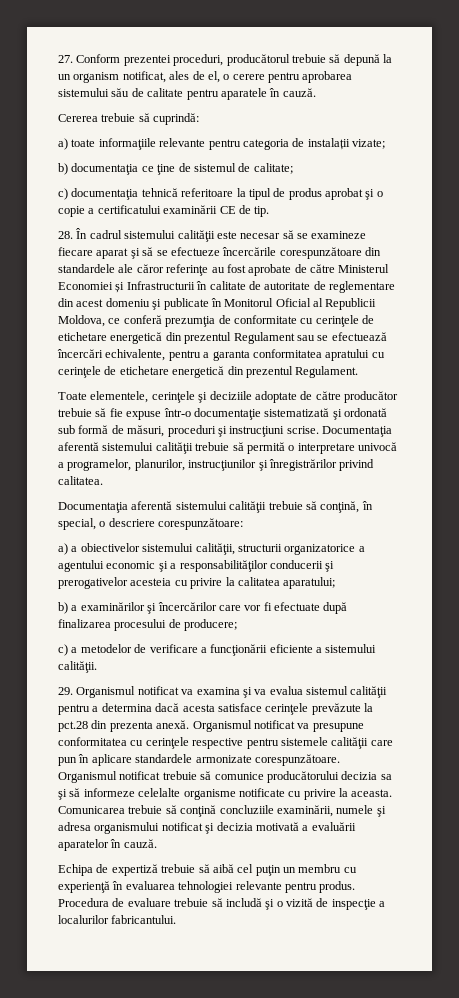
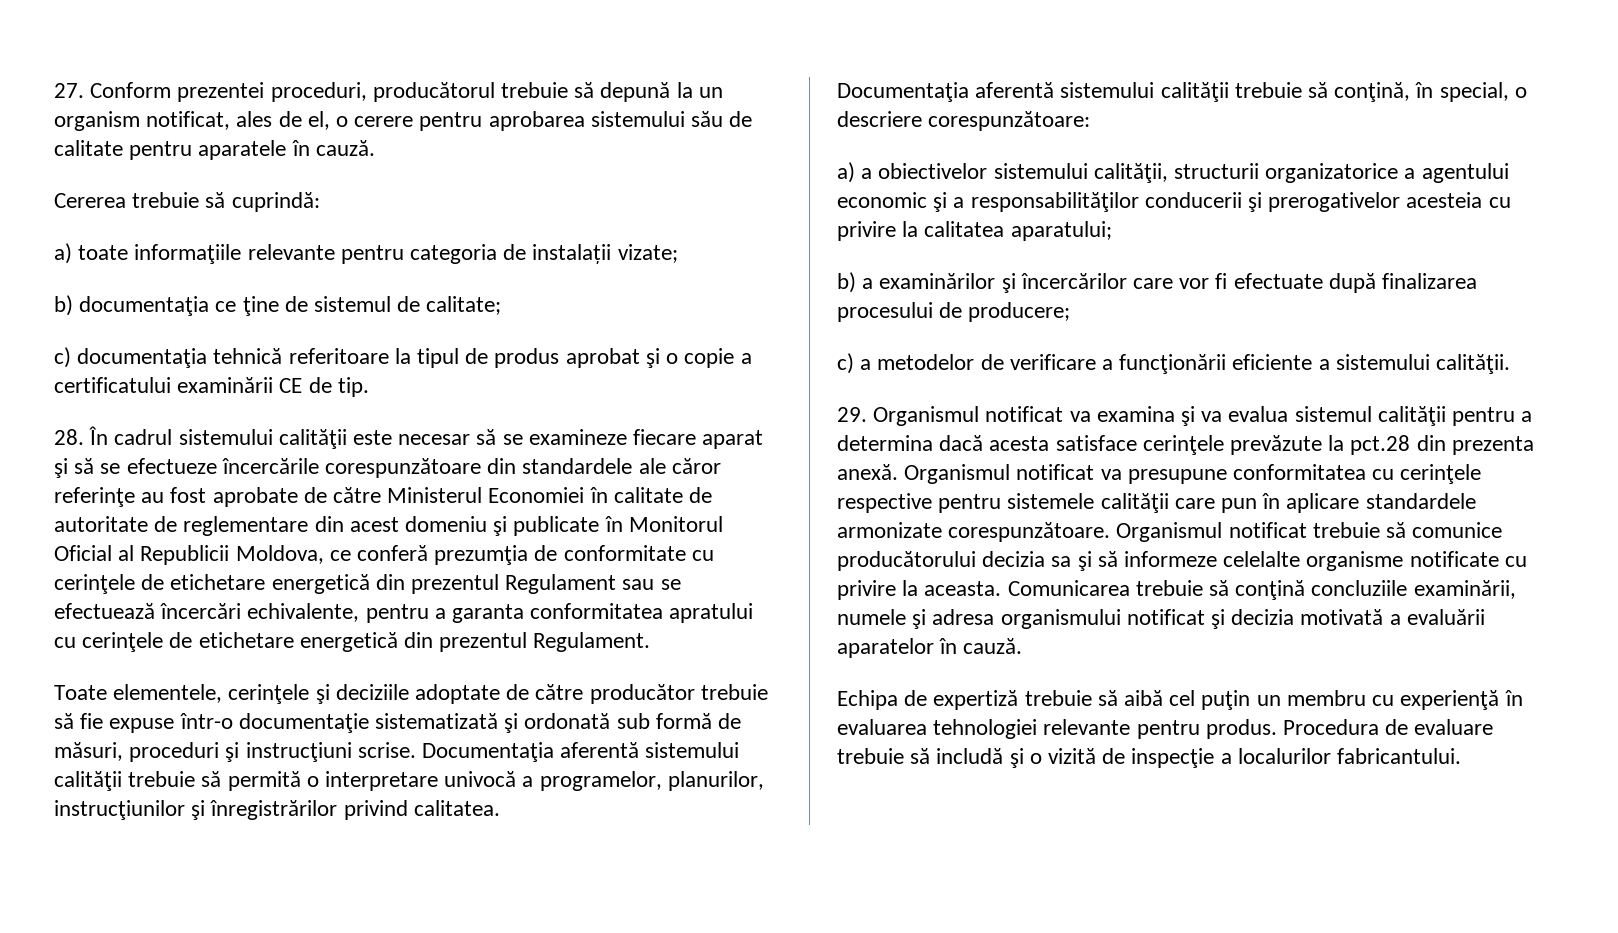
- 28. În cadrul sistemului calităţii este necesar să se examineze fiecare aparat şi să se efectueze încercările corespunzătoare din standardele ale căror referinţe au fost aprobate de către Ministerul Economiei și Infrastructurii în calitate de autoritate de reglementare din acest domeniu şi publicate în Monitorul Oficial al Republicii Moldova, ce conferă prezumţia de conformitate cu cerinţele de etichetare energetică din prezentul Regulament sau se efectuează încercări echivalente, pentru a garanta conformitatea apratului cu cerinţele de etichetare energetică din prezentul Regulament.
+ 28. În cadrul sistemului calităţii este necesar să se examineze fiecare aparat şi să se efectueze încercările corespunzătoare din standardele ale căror referinţe au fost aprobate de către Ministerul Economiei în calitate de autoritate de reglementare din acest domeniu şi publicate în Monitorul Oficial al Republicii Moldova, ce conferă prezumţia de conformitate cu cerinţele de etichetare energetică din prezentul Regulament sau se efectuează încercări echivalente, pentru a garanta conformitatea apratului cu cerinţele de etichetare energetică din prezentul Regulament.

